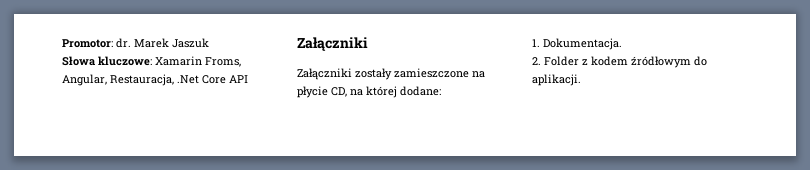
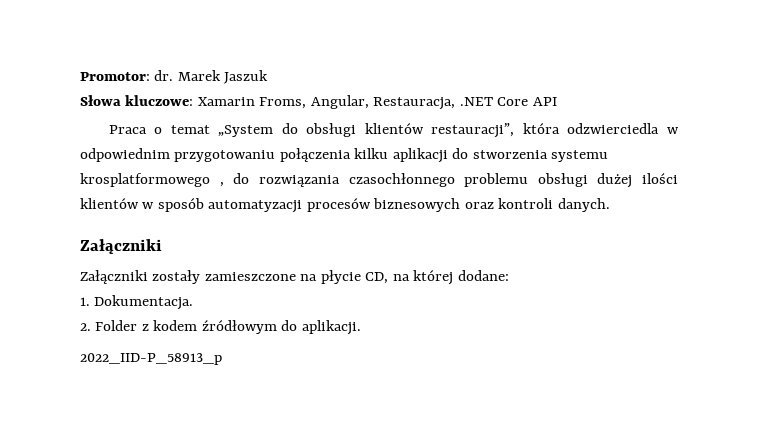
- Słowa kluczowe: Xamarin Froms, Angular, Restauracja, .Net Core API
+ Słowa kluczowe: Xamarin Froms, Angular, Restauracja, .NET Core API
+ Praca o temat „System do obsługi klientów restauracji”, która odzwierciedla w odpowiednim przygotowaniu połączenia kilku aplikacji do stworzenia systemu krosplatformowego , do rozwiązania czasochłonnego problemu obsługi dużej ilości klientów w sposób automatyzacji procesów biznesowych oraz kontroli danych.
+ 2022_IID-P_58913_p

